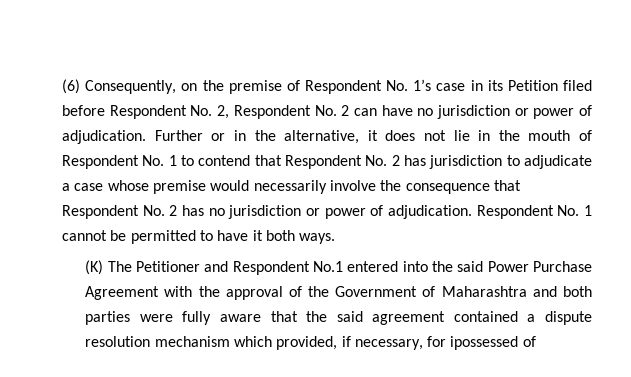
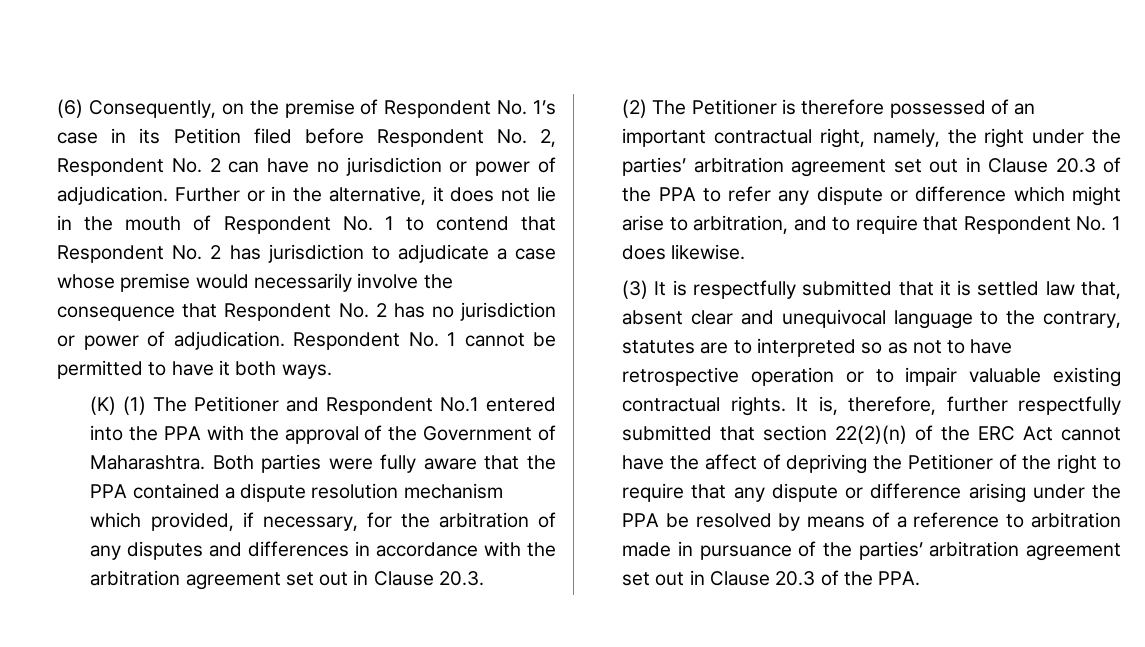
- (K) The Petitioner and Respondent No.1 entered into the said Power Purchase Agreement with the approval of the Government of Maharashtra and both parties were fully aware that the said agreement contained a dispute resolution mechanism which provided, if necessary, for ipossessed of
+ (K) (1) The Petitioner and Respondent No.1 entered into the PPA with the approval of the Government of Maharashtra. Both parties were fully aware that the PPA contained a dispute resolution mechanism which provided, if necessary, for the arbitration of any disputes and differences in accordance with the arbitration agreement set out in Clause 20.3.
+ (2) The Petitioner is therefore possessed of an important contractual right, namely, the right under the parties’ arbitration agreement set out in Clause 20.3 of the PPA to refer any dispute or difference which might arise to arbitration, and to require that Respondent No. 1 does likewise.
+ (3) It is respectfully submitted that it is settled law that, absent clear and unequivocal language to the contrary, statutes are to interpreted so as not to have retrospective operation or to impair valuable existing contractual rights. It is, therefore, further respectfully submitted that section 22(2)(n) of the ERC Act cannot have the affect of depriving the Petitioner of the right to require that any dispute or difference arising under the PPA be resolved by means of a reference to arbitration made in pursuance of the parties’ arbitration agreement set out in Clause 20.3 of the PPA.

